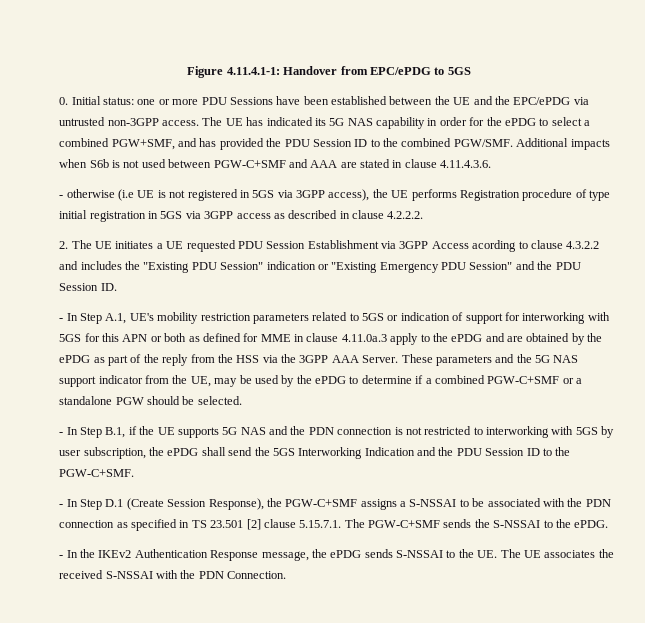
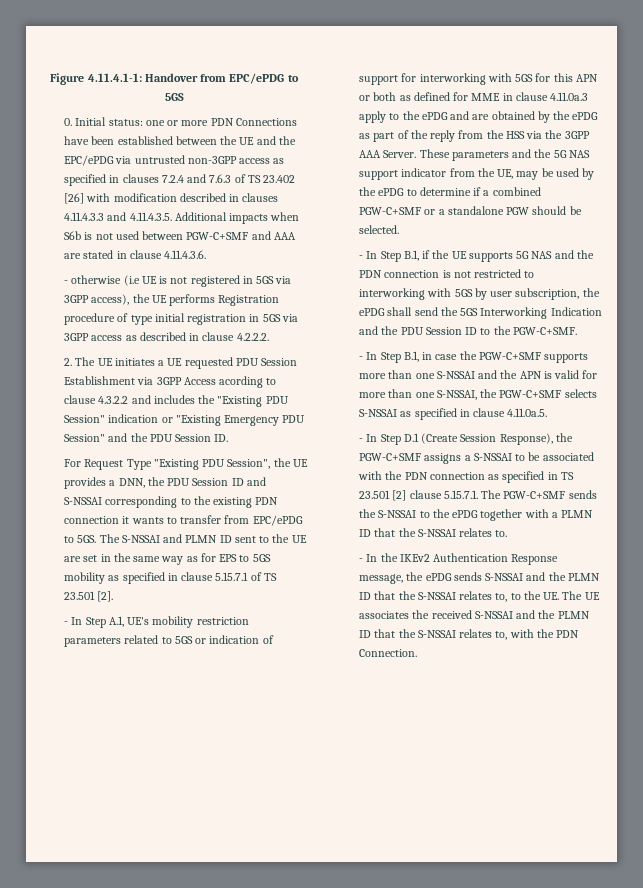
- 0. Initial status: one or more PDU Sessions have been established between the UE and the EPC/ePDG via untrusted non-3GPP access. The UE has indicated its 5G NAS capability in order for the ePDG to select a combined PGW+SMF, and has provided the PDU Session ID to the combined PGW/SMF. Additional impacts when S6b is not used between PGW-C+SMF and AAA are stated in clause 4.11.4.3.6.
+ 0. Initial status: one or more PDN Connections have been established between the UE and the EPC/ePDG via untrusted non-3GPP access as specified in clauses 7.2.4 and 7.6.3 of TS 23.402 [26] with modification described in clauses 4.11.4.3.3 and 4.11.4.3.5. Additional impacts when S6b is not used between PGW-C+SMF and AAA are stated in clause 4.11.4.3.6.
+ For Request Type "Existing PDU Session", the UE provides a DNN, the PDU Session ID and S-NSSAI corresponding to the existing PDN connection it wants to transfer from EPC/ePDG to 5GS. The S-NSSAI and PLMN ID sent to the UE are set in the same way as for EPS to 5GS mobility as specified in clause 5.15.7.1 of TS 23.501 [2].
+ - In Step B.1, in case the PGW-C+SMF supports more than one S-NSSAI and the APN is valid for more than one S-NSSAI, the PGW-C+SMF selects S-NSSAI as specified in clause 4.11.0a.5.
- - In Step D.1 (Create Session Response), the PGW-C+SMF assigns a S-NSSAI to be associated with the PDN connection as specified in TS 23.501 [2] clause 5.15.7.1. The PGW-C+SMF sends the S-NSSAI to the ePDG.
+ - In Step D.1 (Create Session Response), the PGW-C+SMF assigns a S-NSSAI to be associated with the PDN connection as specified in TS 23.501 [2] clause 5.15.7.1. The PGW-C+SMF sends the S-NSSAI to the ePDG together with a PLMN ID that the S-NSSAI relates to.
- - In the IKEv2 Authentication Response message, the ePDG sends S-NSSAI to the UE. The UE associates the received S-NSSAI with the PDN Connection.
+ - In the IKEv2 Authentication Response message, the ePDG sends S-NSSAI and the PLMN ID that the S-NSSAI relates to, to the UE. The UE associates the received S-NSSAI and the PLMN ID that the S-NSSAI relates to, with the PDN Connection.

